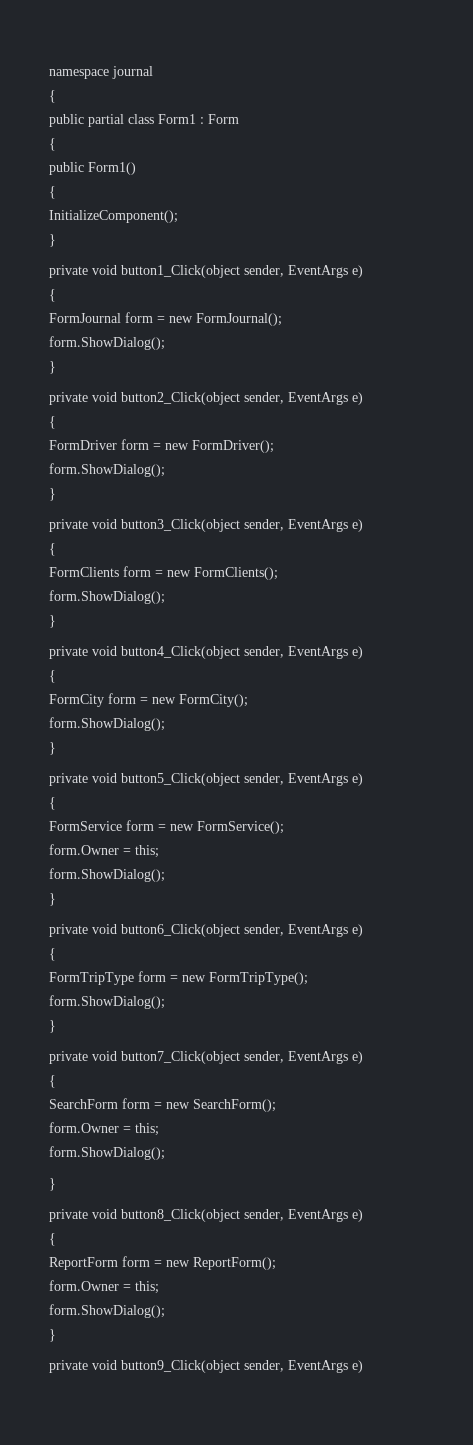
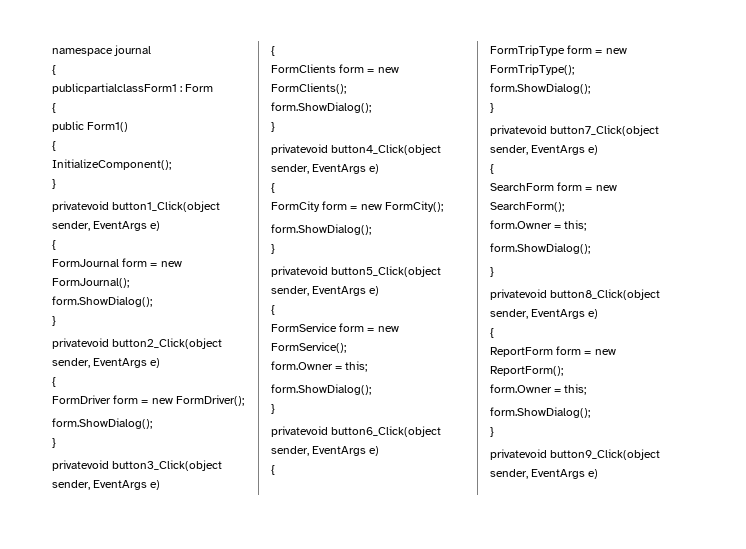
- public partial class Form1 : Form
+ publicpartialclassForm1 : Form
- private void button1_Click(object sender, EventArgs e)
+ privatevoid button1_Click(object sender, EventArgs e)
- private void button2_Click(object sender, EventArgs e)
+ privatevoid button2_Click(object sender, EventArgs e)
- private void button3_Click(object sender, EventArgs e)
+ privatevoid button3_Click(object sender, EventArgs e)
- private void button4_Click(object sender, EventArgs e)
+ privatevoid button4_Click(object sender, EventArgs e)
- private void button5_Click(object sender, EventArgs e)
+ privatevoid button5_Click(object sender, EventArgs e)
- private void button6_Click(object sender, EventArgs e)
+ privatevoid button6_Click(object sender, EventArgs e)
- private void button7_Click(object sender, EventArgs e)
+ privatevoid button7_Click(object sender, EventArgs e)
- private void button8_Click(object sender, EventArgs e)
+ privatevoid button8_Click(object sender, EventArgs e)
- private void button9_Click(object sender, EventArgs e)
+ privatevoid button9_Click(object sender, EventArgs e)

